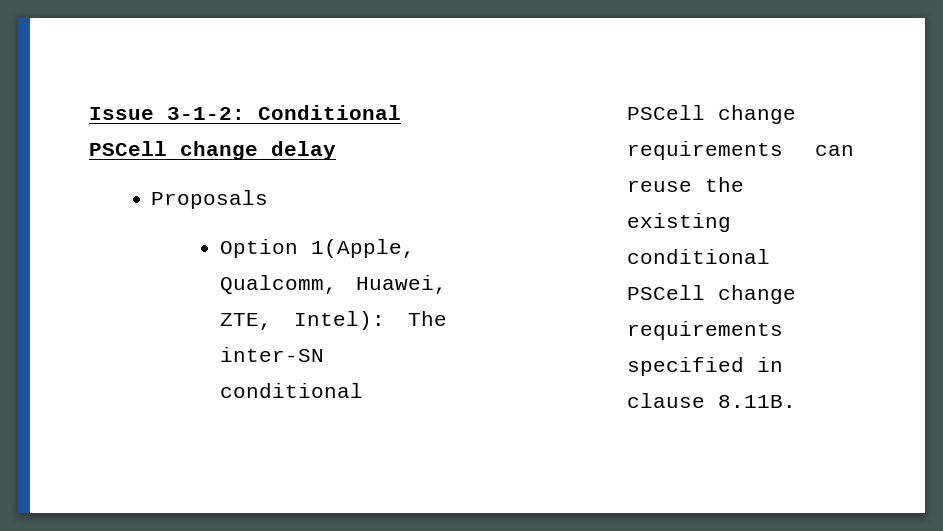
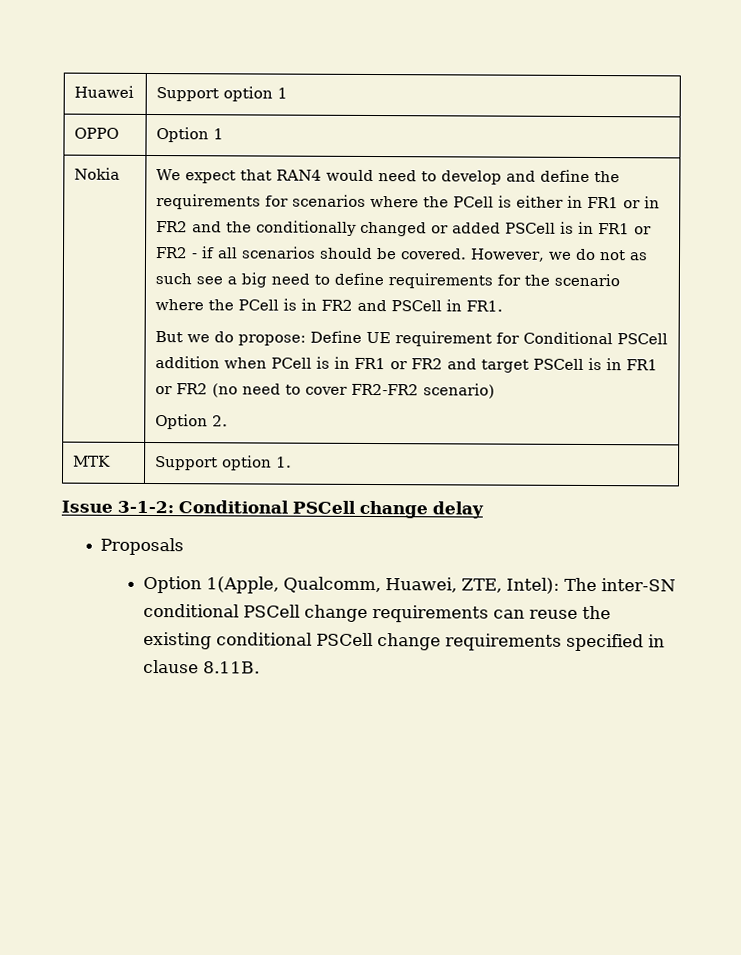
+ Huawei | Support option 1
+ OPPO | Option 1
+ Nokia | We expect that RAN4 would need to develop and define the requirements for scenarios where the PCell is either in FR1 or in FR2 and the conditionally changed or added PSCell is in FR1 or FR2 - if all scenarios should be covered. However, we do not as such see a big need to define requirements for the scenario where the PCell is in FR2 and PSCell in FR1.
+ But we do propose: Define UE requirement for Conditional PSCell addition when PCell is in FR1 or FR2 and target PSCell is in FR1 or FR2 (no need to cover FR2-FR2 scenario)
+ Option 2.
+ MTK | Support option 1.

